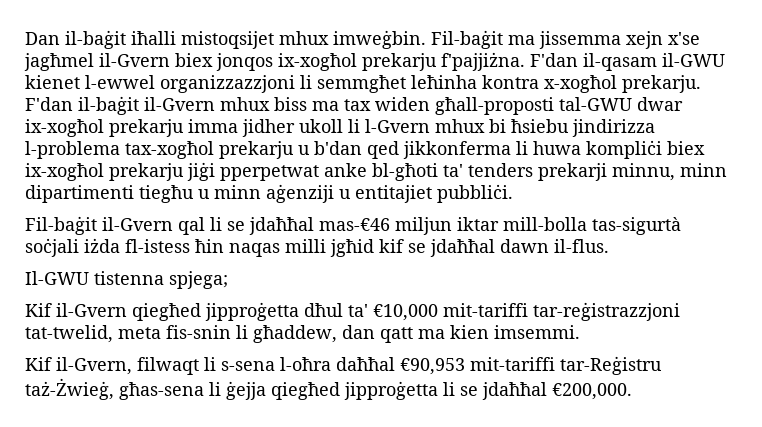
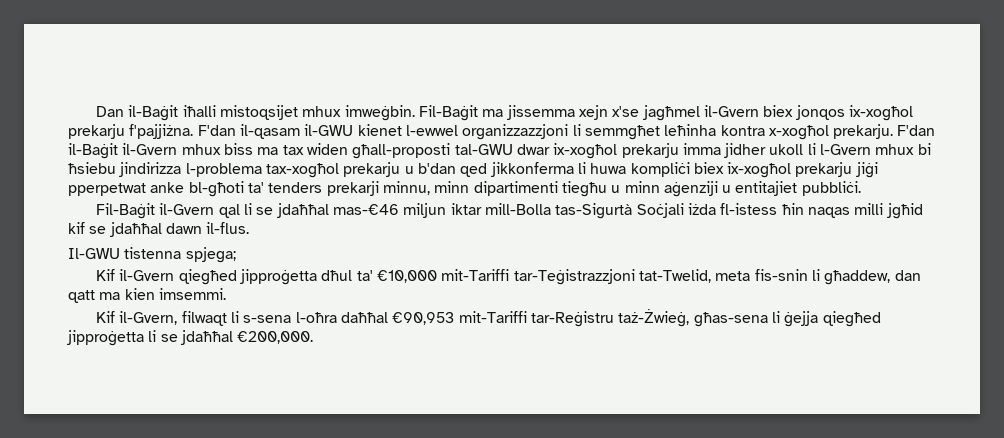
- Dan il-baġit iħalli mistoqsijet mhux imweġbin.
+ Dan il-Baġit iħalli mistoqsijet mhux imweġbin.
- Fil-baġit ma jissemma xejn x'se jagħmel il-Gvern biex jonqos ix-xogħol prekarju f'pajjiżna.
+ Fil-Baġit ma jissemma xejn x'se jagħmel il-Gvern biex jonqos ix-xogħol prekarju f'pajjiżna.
- F'dan il-baġit il-Gvern mhux biss ma tax widen għall-proposti tal-GWU dwar ix-xogħol prekarju imma jidher ukoll li l-Gvern mhux bi ħsiebu jindirizza l-problema tax-xogħol prekarju u b'dan qed jikkonferma li huwa kompliċi biex ix-xogħol prekarju jiġi pperpetwat anke bl-għoti ta' tenders prekarji minnu, minn dipartimenti tiegħu u minn aġenziji u entitajiet pubbliċi.
+ F'dan il-Baġit il-Gvern mhux biss ma tax widen għall-proposti tal-GWU dwar ix-xogħol prekarju imma jidher ukoll li l-Gvern mhux bi ħsiebu jindirizza l-problema tax-xogħol prekarju u b'dan qed jikkonferma li huwa kompliċi biex ix-xogħol prekarju jiġi pperpetwat anke bl-għoti ta' tenders prekarji minnu, minn dipartimenti tiegħu u minn aġenziji u entitajiet pubbliċi.
- Fil-baġit il-Gvern qal li se jdaħħal mas-€46 miljun iktar mill-bolla tas-sigurtà soċjali iżda fl-istess ħin naqas milli jgħid kif se jdaħħal dawn il-flus.
+ Fil-Baġit il-Gvern qal li se jdaħħal mas-€46 miljun iktar mill-Bolla tas-Sigurtà Soċjali iżda fl-istess ħin naqas milli jgħid kif se jdaħħal dawn il-flus.
- Kif il-Gvern qiegħed jipproġetta dħul ta' €10,000 mit-tariffi tar-reġistrazzjoni tat-twelid, meta fis-snin li għaddew, dan qatt ma kien imsemmi.
+ Kif il-Gvern qiegħed jipproġetta dħul ta' €10,000 mit-Tariffi tar-Teġistrazzjoni tat-Twelid, meta fis-snin li għaddew, dan qatt ma kien imsemmi.
- Kif il-Gvern, filwaqt li s-sena l-oħra daħħal €90,953 mit-tariffi tar-Reġistru taż-Żwieġ, għas-sena li ġejja qiegħed jipproġetta li se jdaħħal €200,000.
+ Kif il-Gvern, filwaqt li s-sena l-oħra daħħal €90,953 mit-Tariffi tar-Reġistru taż-Żwieġ, għas-sena li ġejja qiegħed jipproġetta li se jdaħħal €200,000.

